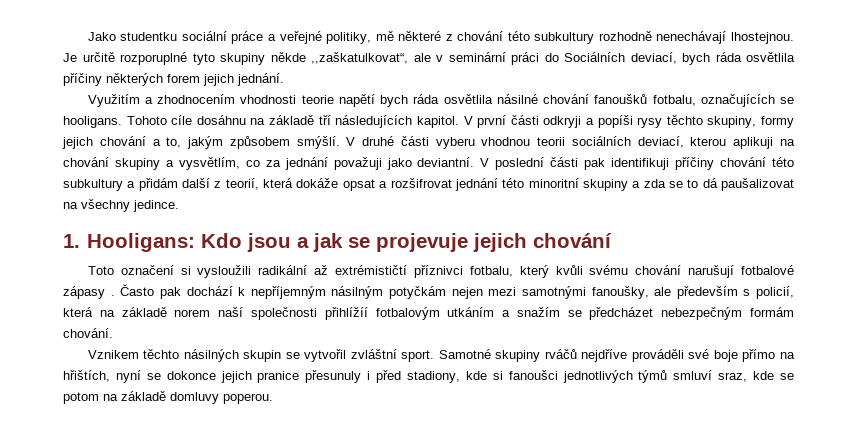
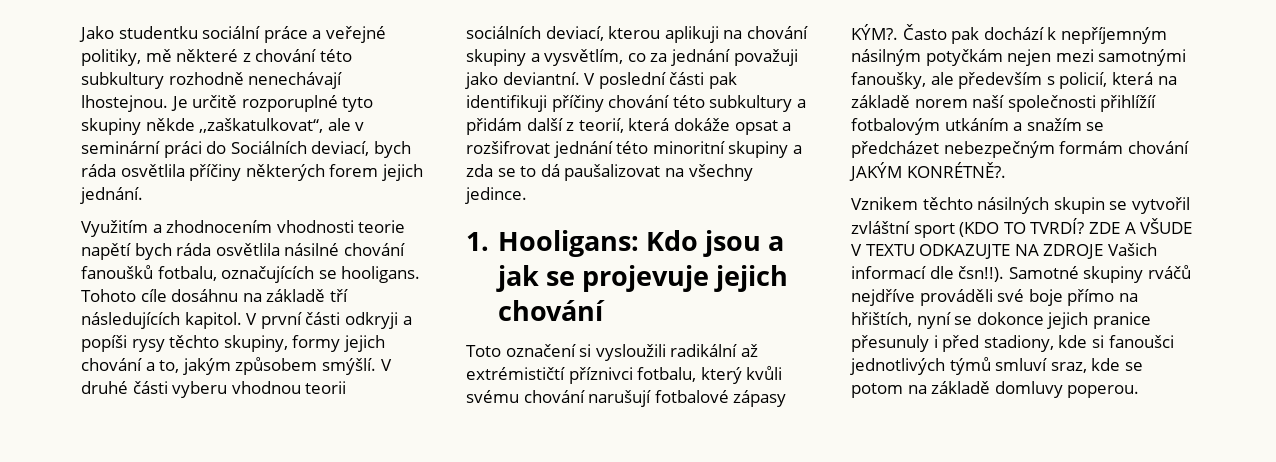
- Toto označení si vysloužili radikální až extrémističtí příznivci fotbalu, který kvůli svému chování narušují fotbalové zápasy .
+ Toto označení si vysloužili radikální až extrémističtí příznivci fotbalu, který kvůli svému chování narušují fotbalové zápasy KÝM?.
- Často pak dochází k nepříjemným násilným potyčkám nejen mezi samotnými fanoušky, ale především s policií, která na základě norem naší společnosti přihlížíí fotbalovým utkáním a snažím se předcházet nebezpečným formám chování.
+ Často pak dochází k nepříjemným násilným potyčkám nejen mezi samotnými fanoušky, ale především s policií, která na základě norem naší společnosti přihlížíí fotbalovým utkáním a snažím se předcházet nebezpečným formám chování JAKÝM KONRÉTNĚ?.
- Vznikem těchto násilných skupin se vytvořil zvláštní sport.
+ Vznikem těchto násilných skupin se vytvořil zvláštní sport (KDO TO TVRDÍ? ZDE A VŠUDE V TEXTU ODKAZUJTE NA ZDROJE Vašich informací dle čsn!!).

